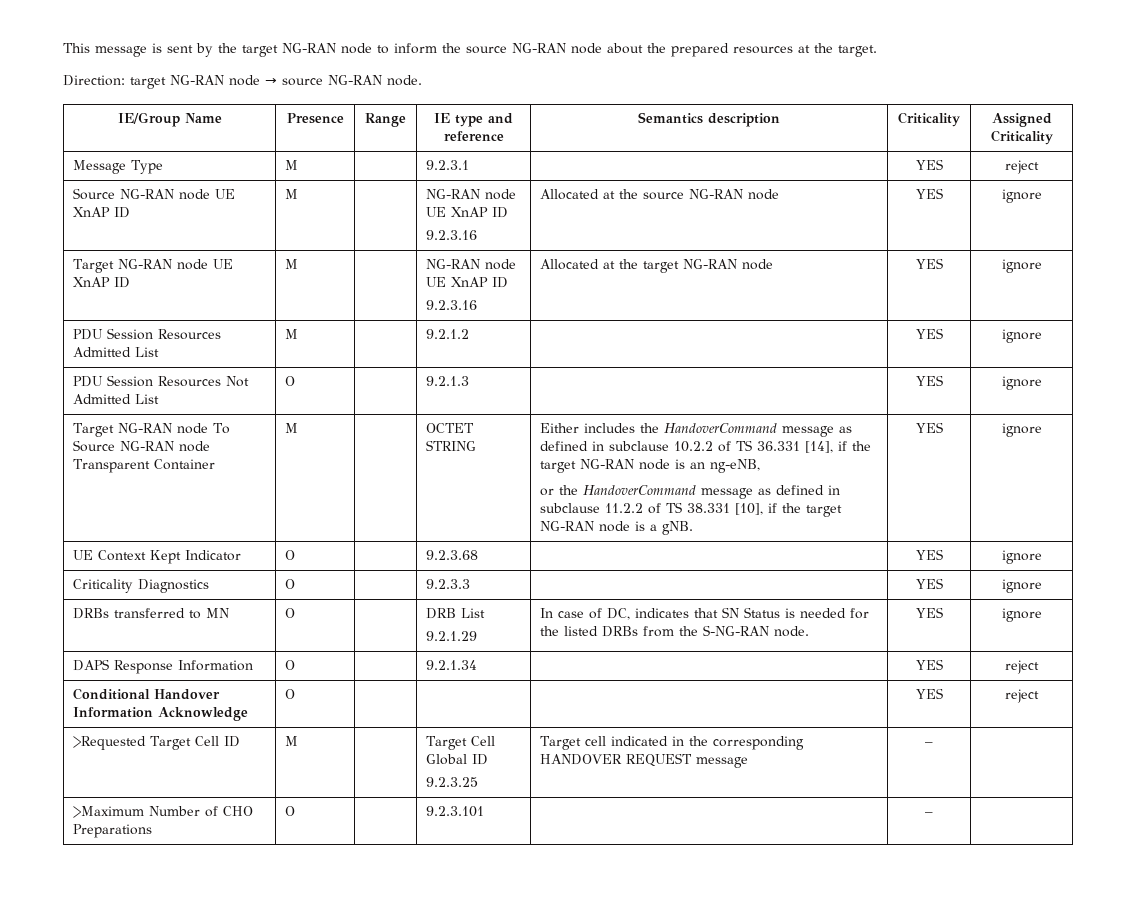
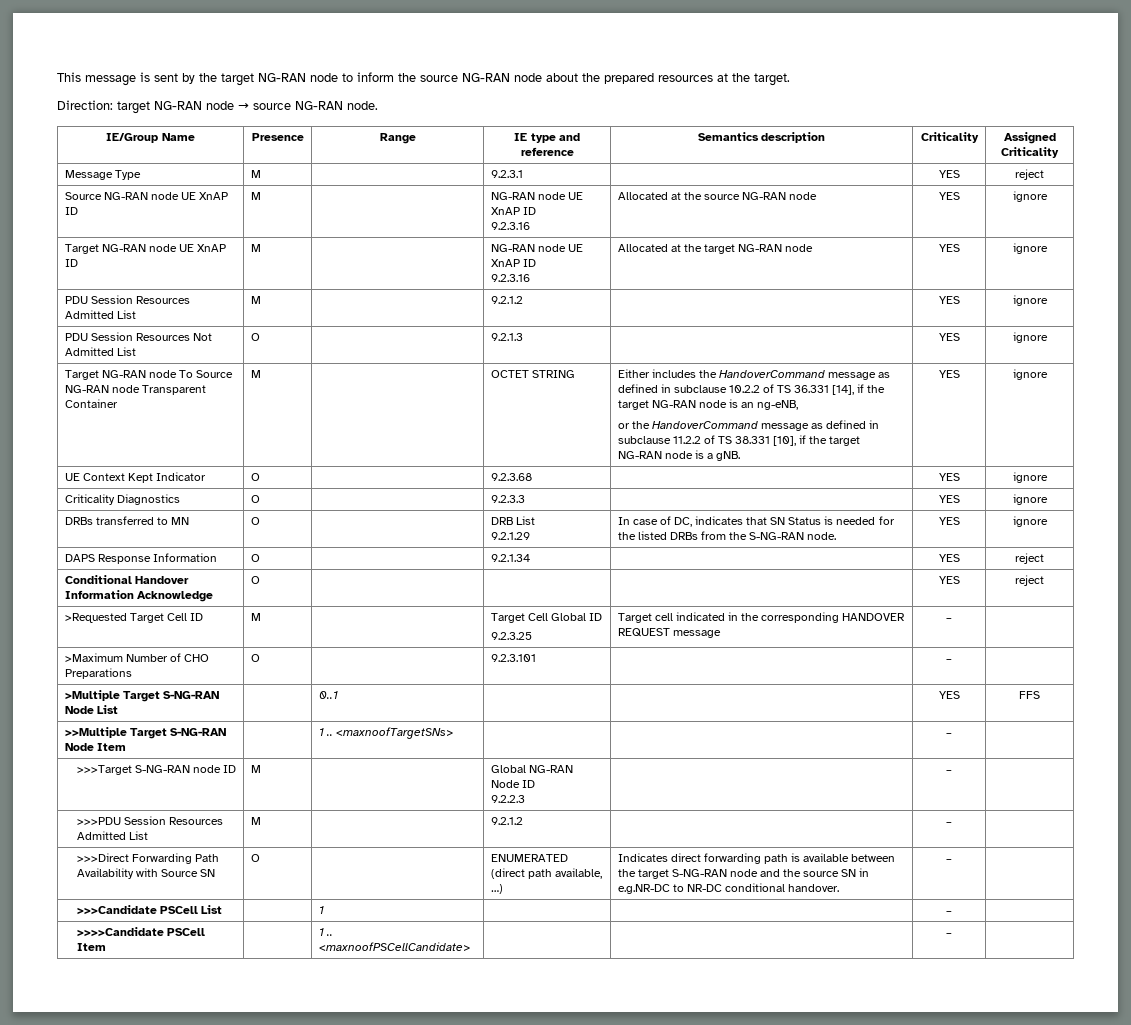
+ >Multiple Target S-NG-RAN Node List | | 0..1 | | | YES | FFS
+ >>Multiple Target S-NG-RAN Node Item | | 1 .. <maxnoofTargetSNs> | | | – |
+ >>>Target S-NG-RAN node ID | M | | Global NG-RAN Node ID
+ 9.2.2.3 | | – |
+ >>>PDU Session Resources Admitted List | M | | 9.2.1.2 | | – |
+ >>>Direct Forwarding Path Availability with Source SN | O | | ENUMERATED (direct path available, …) | Indicates direct forwarding path is available between the target S-NG-RAN node and the source SN in e.g.NR-DC to NR-DC conditional handover. | – |
+ >>>Candidate PSCell List | | 1 | | | – |
+ >>>>Candidate PSCell Item | | 1 .. <maxnoofPSCellCandidate> | | | – |

